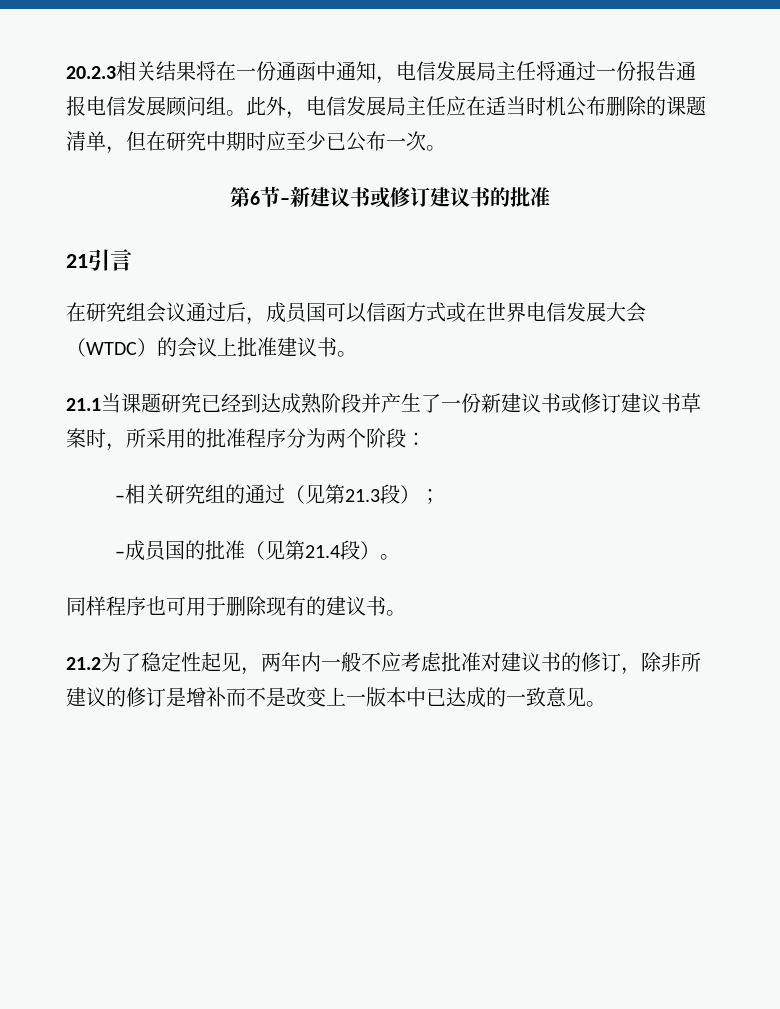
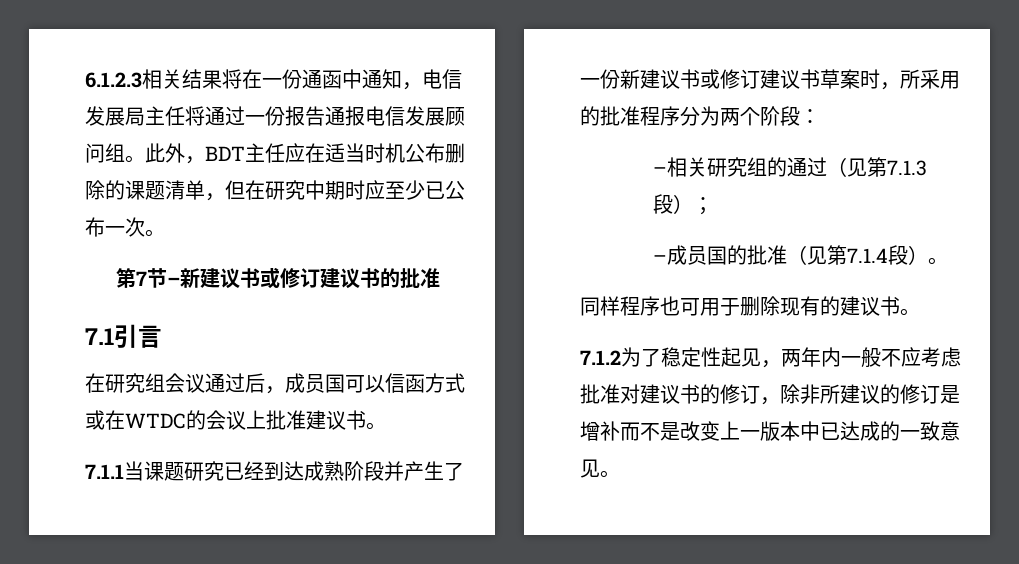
- 20.2.3相关结果将在一份通函中通知，电信发展局主任将通过一份报告通报电信发展顾问组。
+ 6.1.2.3相关结果将在一份通函中通知，电信发展局主任将通过一份报告通报电信发展顾问组。
- 此外，电信发展局主任应在适当时机公布删除的课题清单，但在研究中期时应至少已公布一次。
+ 此外，BDT主任应在适当时机公布删除的课题清单，但在研究中期时应至少已公布一次。
- 第6节–新建议书或修订建议书的批准
+ 第7节–新建议书或修订建议书的批准
- 21引言
+ 7.1引言
- 在研究组会议通过后，成员国可以信函方式或在世界电信发展大会（WTDC）的会议上批准建议书。
+ 在研究组会议通过后，成员国可以信函方式或在WTDC的会议上批准建议书。
- 21.1当课题研究已经到达成熟阶段并产生了一份新建议书或修订建议书草案时，所采用的批准程序分为两个阶段：
+ 7.1.1当课题研究已经到达成熟阶段并产生了一份新建议书或修订建议书草案时，所采用的批准程序分为两个阶段：
- –相关研究组的通过（见第21.3段）；
+ –相关研究组的通过（见第7.1.3段）；
- –成员国的批准（见第21.4段）。
+ –成员国的批准（见第7.1.4段）。
- 21.2为了稳定性起见，两年内一般不应考虑批准对建议书的修订，除非所建议的修订是增补而不是改变上一版本中已达成的一致意见。
+ 7.1.2为了稳定性起见，两年内一般不应考虑批准对建议书的修订，除非所建议的修订是增补而不是改变上一版本中已达成的一致意见。

